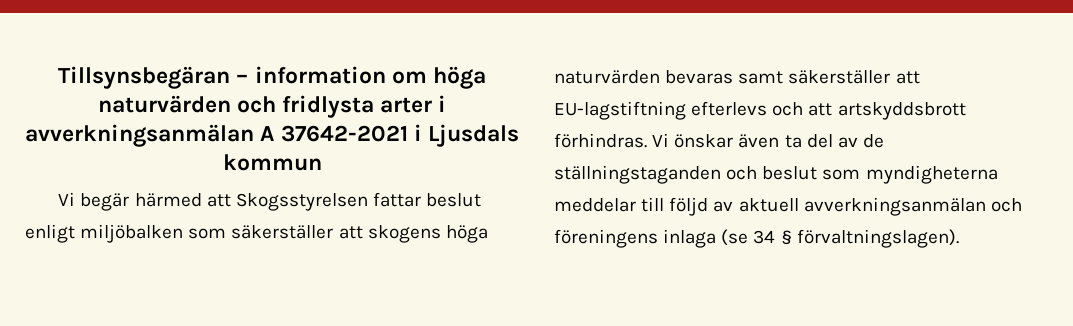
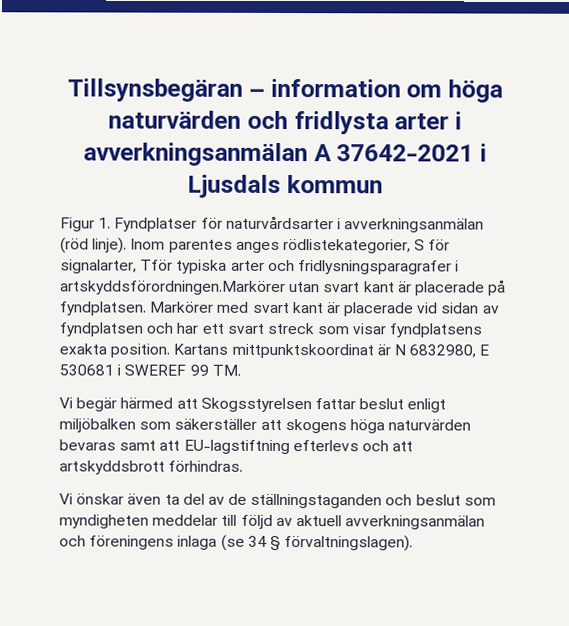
+ Figur 1. Fyndplatser för naturvårdsarter i avverkningsanmälan (röd linje). Inom parentes anges rödlistekategorier, S för signalarter, Tför typiska arter och fridlysningsparagrafer i artskyddsförordningen.Markörer utan svart kant är placerade på fyndplatsen. Markörer med svart kant är placerade vid sidan av fyndplatsen och har ett svart streck som visar fyndplatsens exakta position. Kartans mittpunktskoordinat är N 6832980, E 530681 i SWEREF 99 TM.
- Vi begär härmed att Skogsstyrelsen fattar beslut enligt miljöbalken som säkerställer att skogens höga naturvärden bevaras samt säkerställer att EU-lagstiftning efterlevs och att artskyddsbrott förhindras. Vi önskar även ta del av de ställningstaganden och beslut som myndigheterna meddelar till följd av aktuell avverkningsanmälan och föreningens inlaga (se 34 § förvaltningslagen).
+ Vi begär härmed att Skogsstyrelsen fattar beslut enligt miljöbalken som säkerställer att skogens höga naturvärden bevaras samt att EU-lagstiftning efterlevs och att artskyddsbrott förhindras.
+ Vi önskar även ta del av de ställningstaganden och beslut som myndigheten meddelar till följd av aktuell avverkningsanmälan och föreningens inlaga (se 34 § förvaltningslagen).

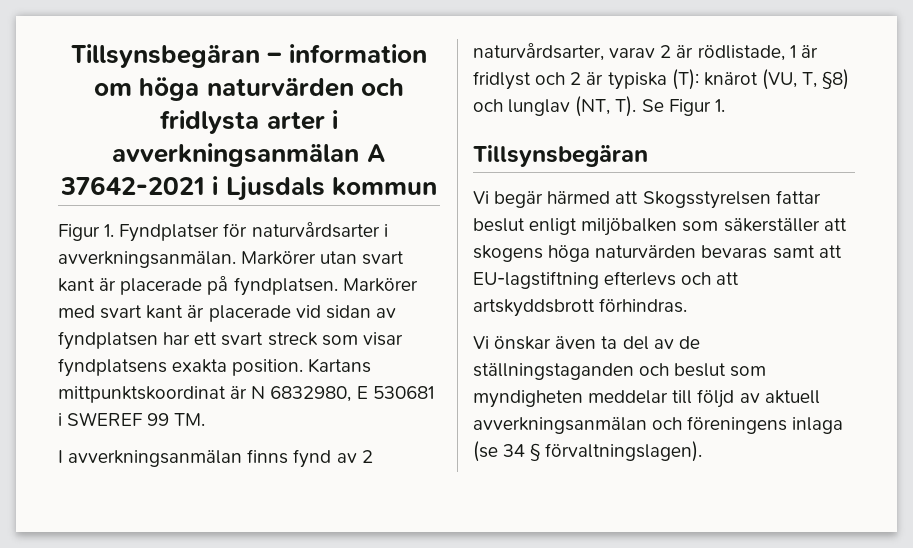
- Figur 1. Fyndplatser för naturvårdsarter i avverkningsanmälan (röd linje). Inom parentes anges rödlistekategorier, S för signalarter, Tför typiska arter och fridlysningsparagrafer i artskyddsförordningen.Markörer utan svart kant är placerade på fyndplatsen.
+ Figur 1. Fyndplatser för naturvårdsarter i avverkningsanmälan. Markörer utan svart kant är placerade på fyndplatsen.
- Markörer med svart kant är placerade vid sidan av fyndplatsen och har ett svart streck som visar fyndplatsens exakta position.
+ Markörer med svart kant är placerade vid sidan av fyndplatsen har ett svart streck som visar fyndplatsens exakta position.
+ I avverkningsanmälan finns fynd av 2 naturvårdsarter, varav 2 är rödlistade, 1 är fridlyst och 2 är typiska (T): knärot (VU, T, §8) och lunglav (NT, T). Se Figur 1.
+ Tillsynsbegäran

